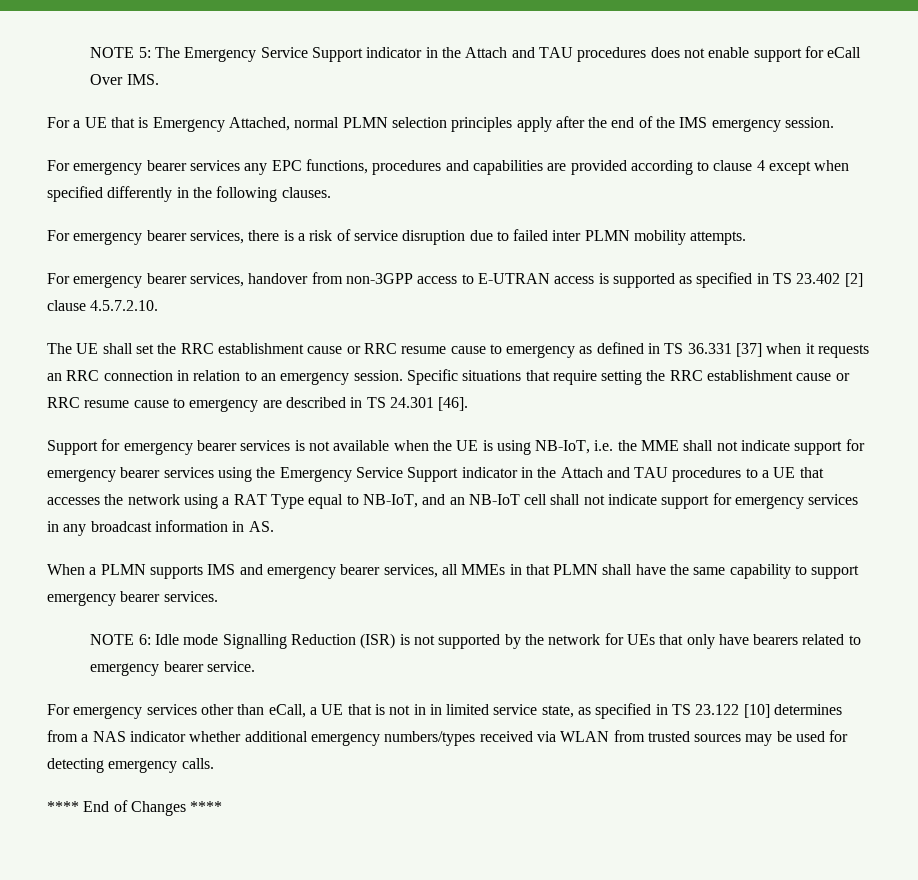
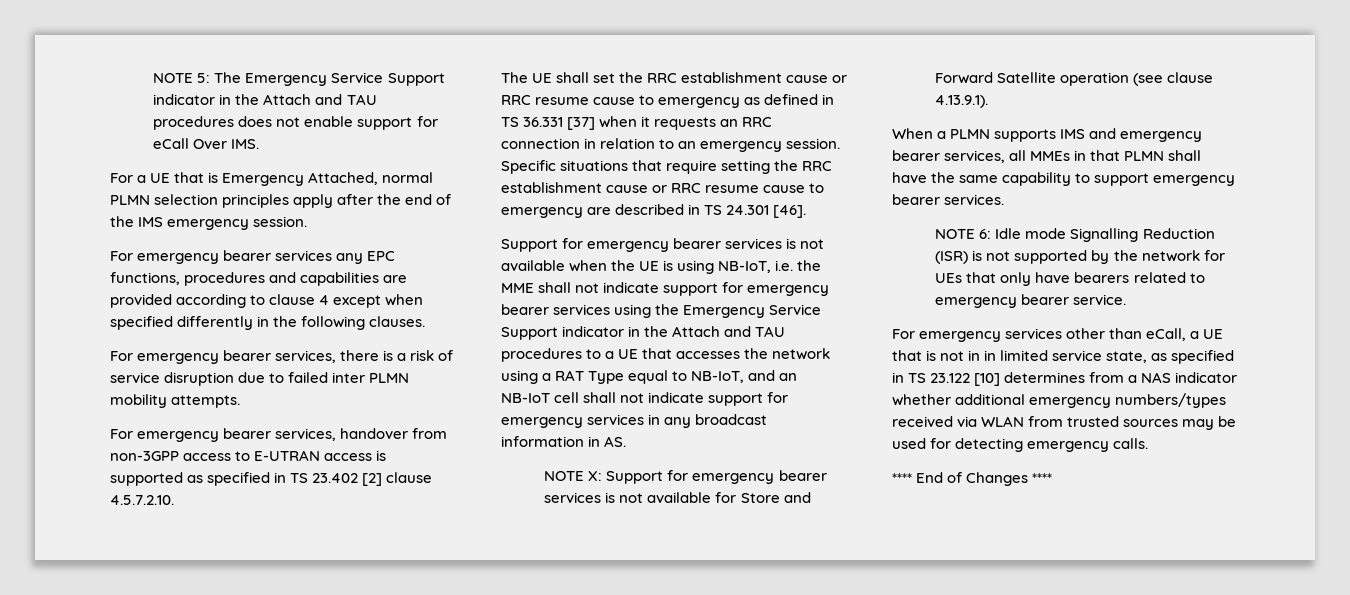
+ NOTE X: Support for emergency bearer services is not available for Store and Forward Satellite operation (see clause 4.13.9.1).

